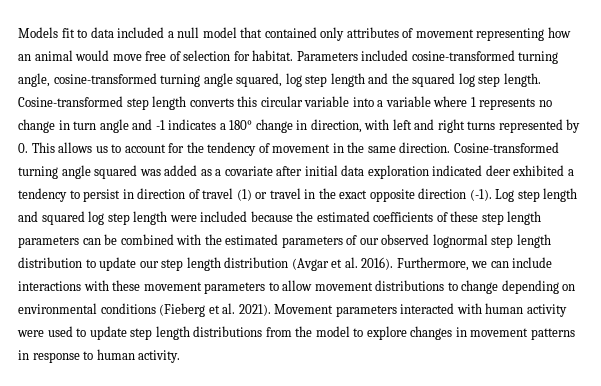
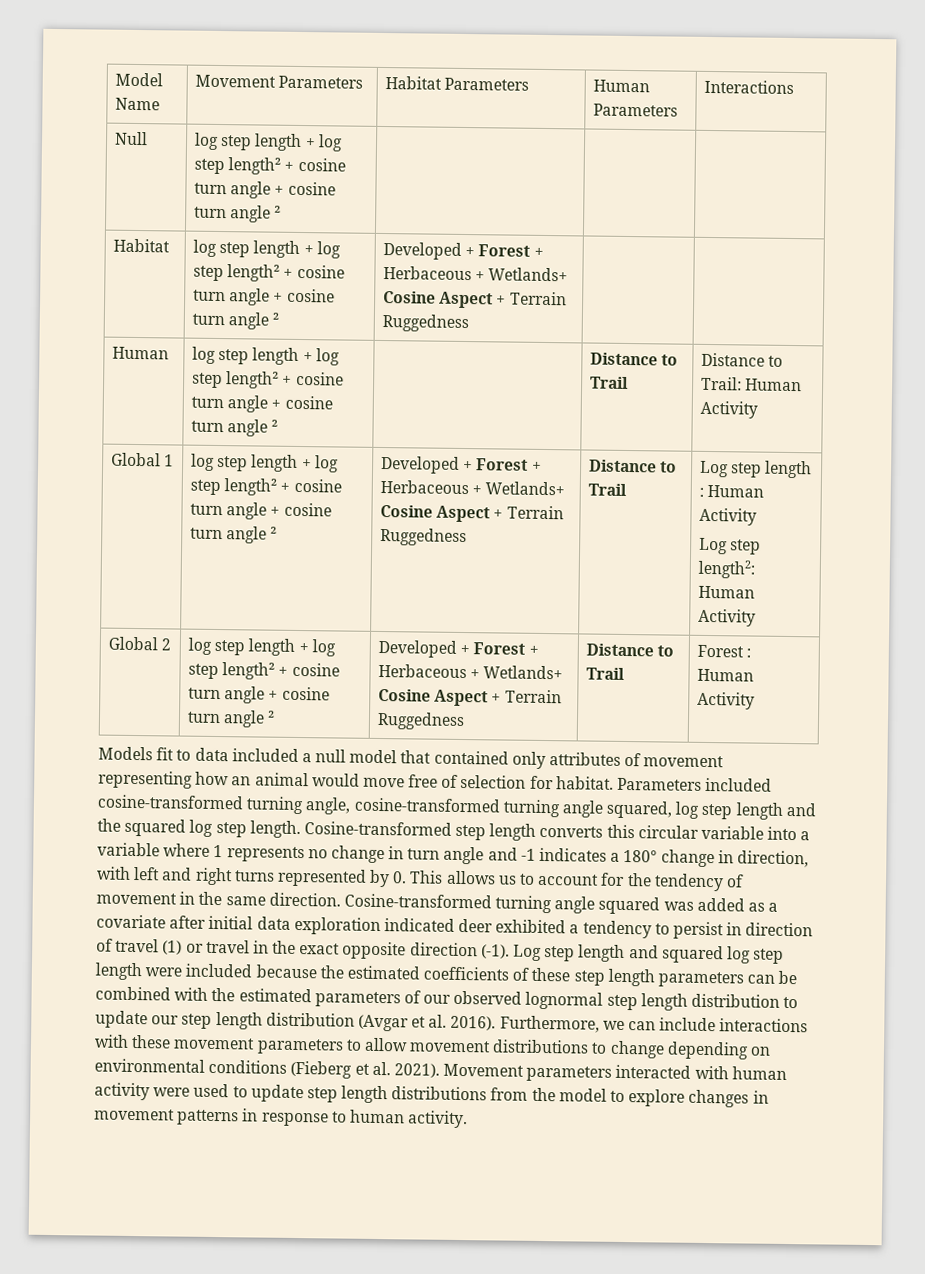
+ Model Name | Movement Parameters | Habitat Parameters | Human Parameters | Interactions
+ Null | log step length + log step length² + cosine turn angle + cosine turn angle ² | | |
+ Habitat | log step length + log step length² + cosine turn angle + cosine turn angle ² | Developed + Forest + Herbaceous + Wetlands+ Cosine Aspect + Terrain Ruggedness | |
+ Human | log step length + log step length² + cosine turn angle + cosine turn angle ² | | Distance to Trail | Distance to Trail: Human Activity
+ Global 1 | log step length + log step length² + cosine turn angle + cosine turn angle ² | Developed + Forest + Herbaceous + Wetlands+ Cosine Aspect + Terrain Ruggedness | Distance to Trail | Log step length : Human Activity
+ Log step length2: Human Activity
+ Global 2 | log step length + log step length² + cosine turn angle + cosine turn angle ² | Developed + Forest + Herbaceous + Wetlands+ Cosine Aspect + Terrain Ruggedness | Distance to Trail | Forest : Human Activity

